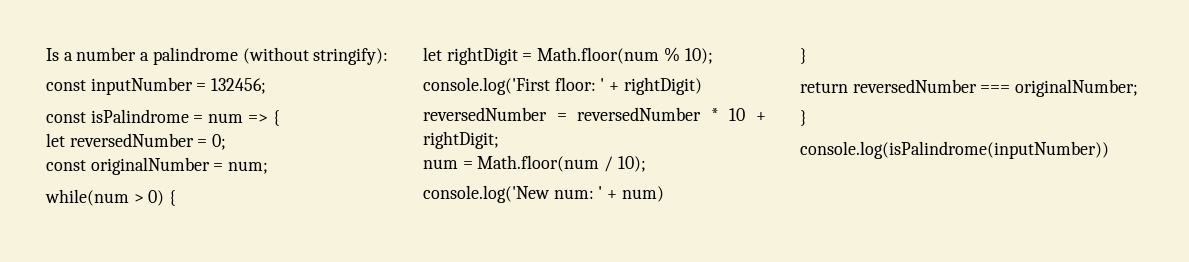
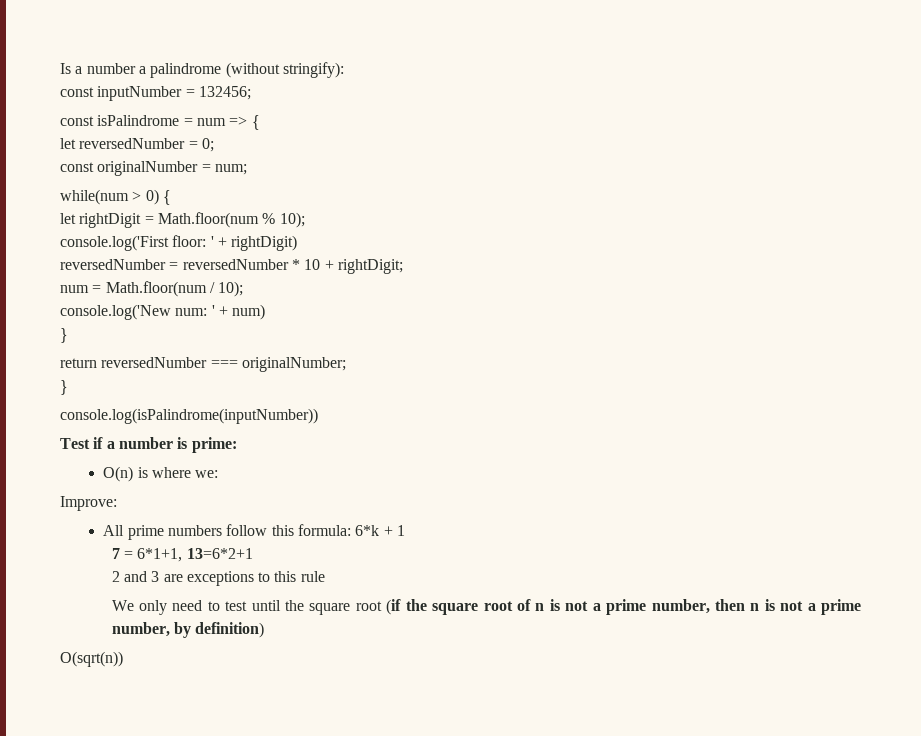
+ Test if a number is prime:
+ O(n) is where we:
+ Improve:
+ All prime numbers follow this formula: 6*k + 1
+ 7 = 6*1+1, 13=6*2+1
+ 2 and 3 are exceptions to this rule
+ We only need to test until the square root (if the square root of n is not a prime number, then n is not a prime number, by definition)
+ O(sqrt(n))

